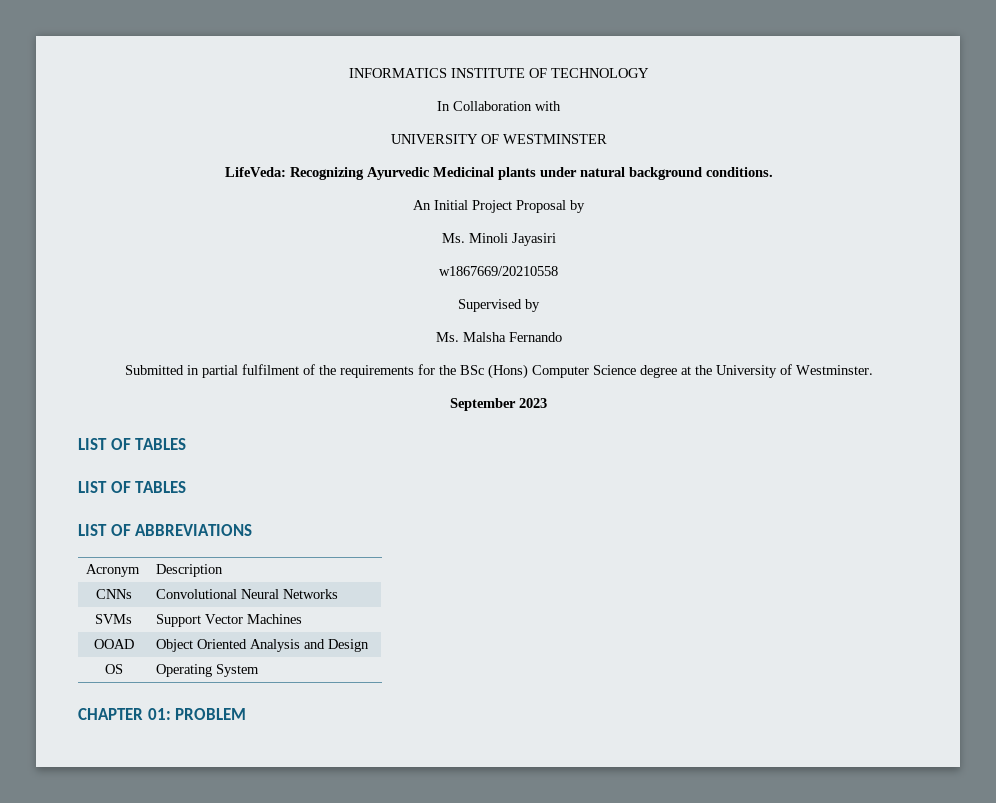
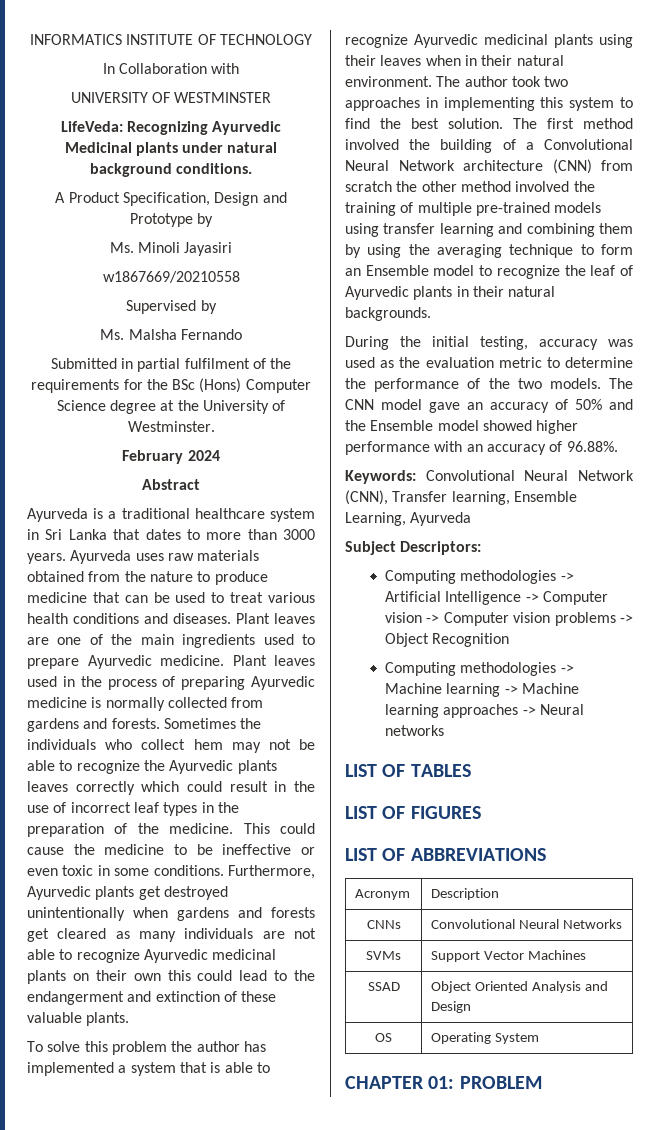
- An Initial Project Proposal by
+ A Product Specification, Design and Prototype by
- September 2023
+ February 2024
+ Abstract
+ Ayurveda is a traditional healthcare system in Sri Lanka that dates to more than 3000 years. Ayurveda uses raw materials obtained from the nature to produce medicine that can be used to treat various health conditions and diseases. Plant leaves are one of the main ingredients used to prepare Ayurvedic medicine. Plant leaves used in the process of preparing Ayurvedic medicine is normally collected from gardens and forests. Sometimes the individuals who collect hem may not be able to recognize the Ayurvedic plants leaves correctly which could result in the use of incorrect leaf types in the preparation of the medicine. This could cause the medicine to be ineffective or even toxic in some conditions. Furthermore, Ayurvedic plants get destroyed unintentionally when gardens and forests get cleared as many individuals are not able to recognize Ayurvedic medicinal plants on their own this could lead to the endangerment and extinction of these valuable plants.
+ To solve this problem the author has implemented a system that is able to recognize Ayurvedic medicinal plants using their leaves when in their natural environment. The author took two approaches in implementing this system to find the best solution. The first method involved the building of a Convolutional Neural Network architecture (CNN) from scratch the other method involved the training of multiple pre-trained models using transfer learning and combining them by using the averaging technique to form an Ensemble model to recognize the leaf of Ayurvedic plants in their natural backgrounds.
+ During the initial testing, accuracy was used as the evaluation metric to determine the performance of the two models. The CNN model gave an accuracy of 50% and the Ensemble model showed higher performance with an accuracy of 96.88%.
+ Keywords: Convolutional Neural Network (CNN), Transfer learning, Ensemble Learning, Ayurveda
+ Subject Descriptors:
+ Computing methodologies -> Artificial Intelligence -> Computer vision -> Computer vision problems -> Object Recognition
+ Computing methodologies -> Machine learning -> Machine learning approaches -> Neural networks
  LIST OF TABLES
- LIST OF TABLES
+ LIST OF FIGURES
- OOAD | Object Oriented Analysis and Design
+ SSAD | Object Oriented Analysis and Design

